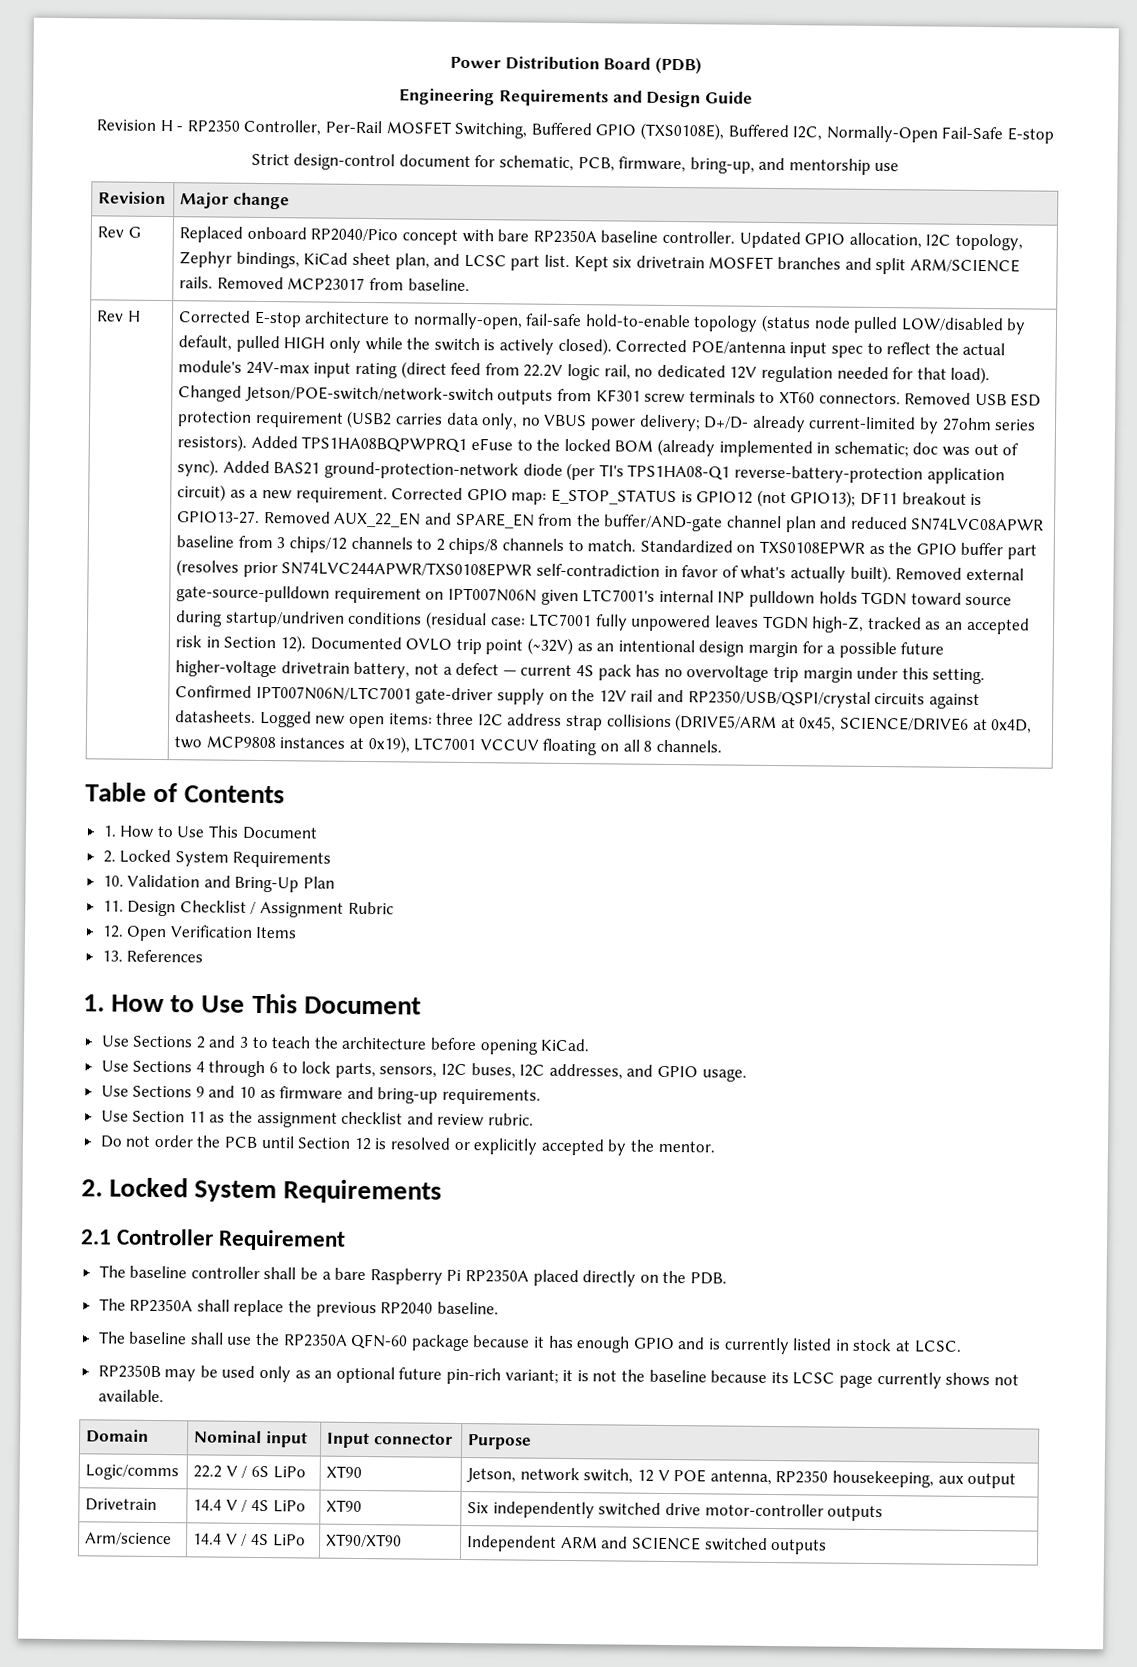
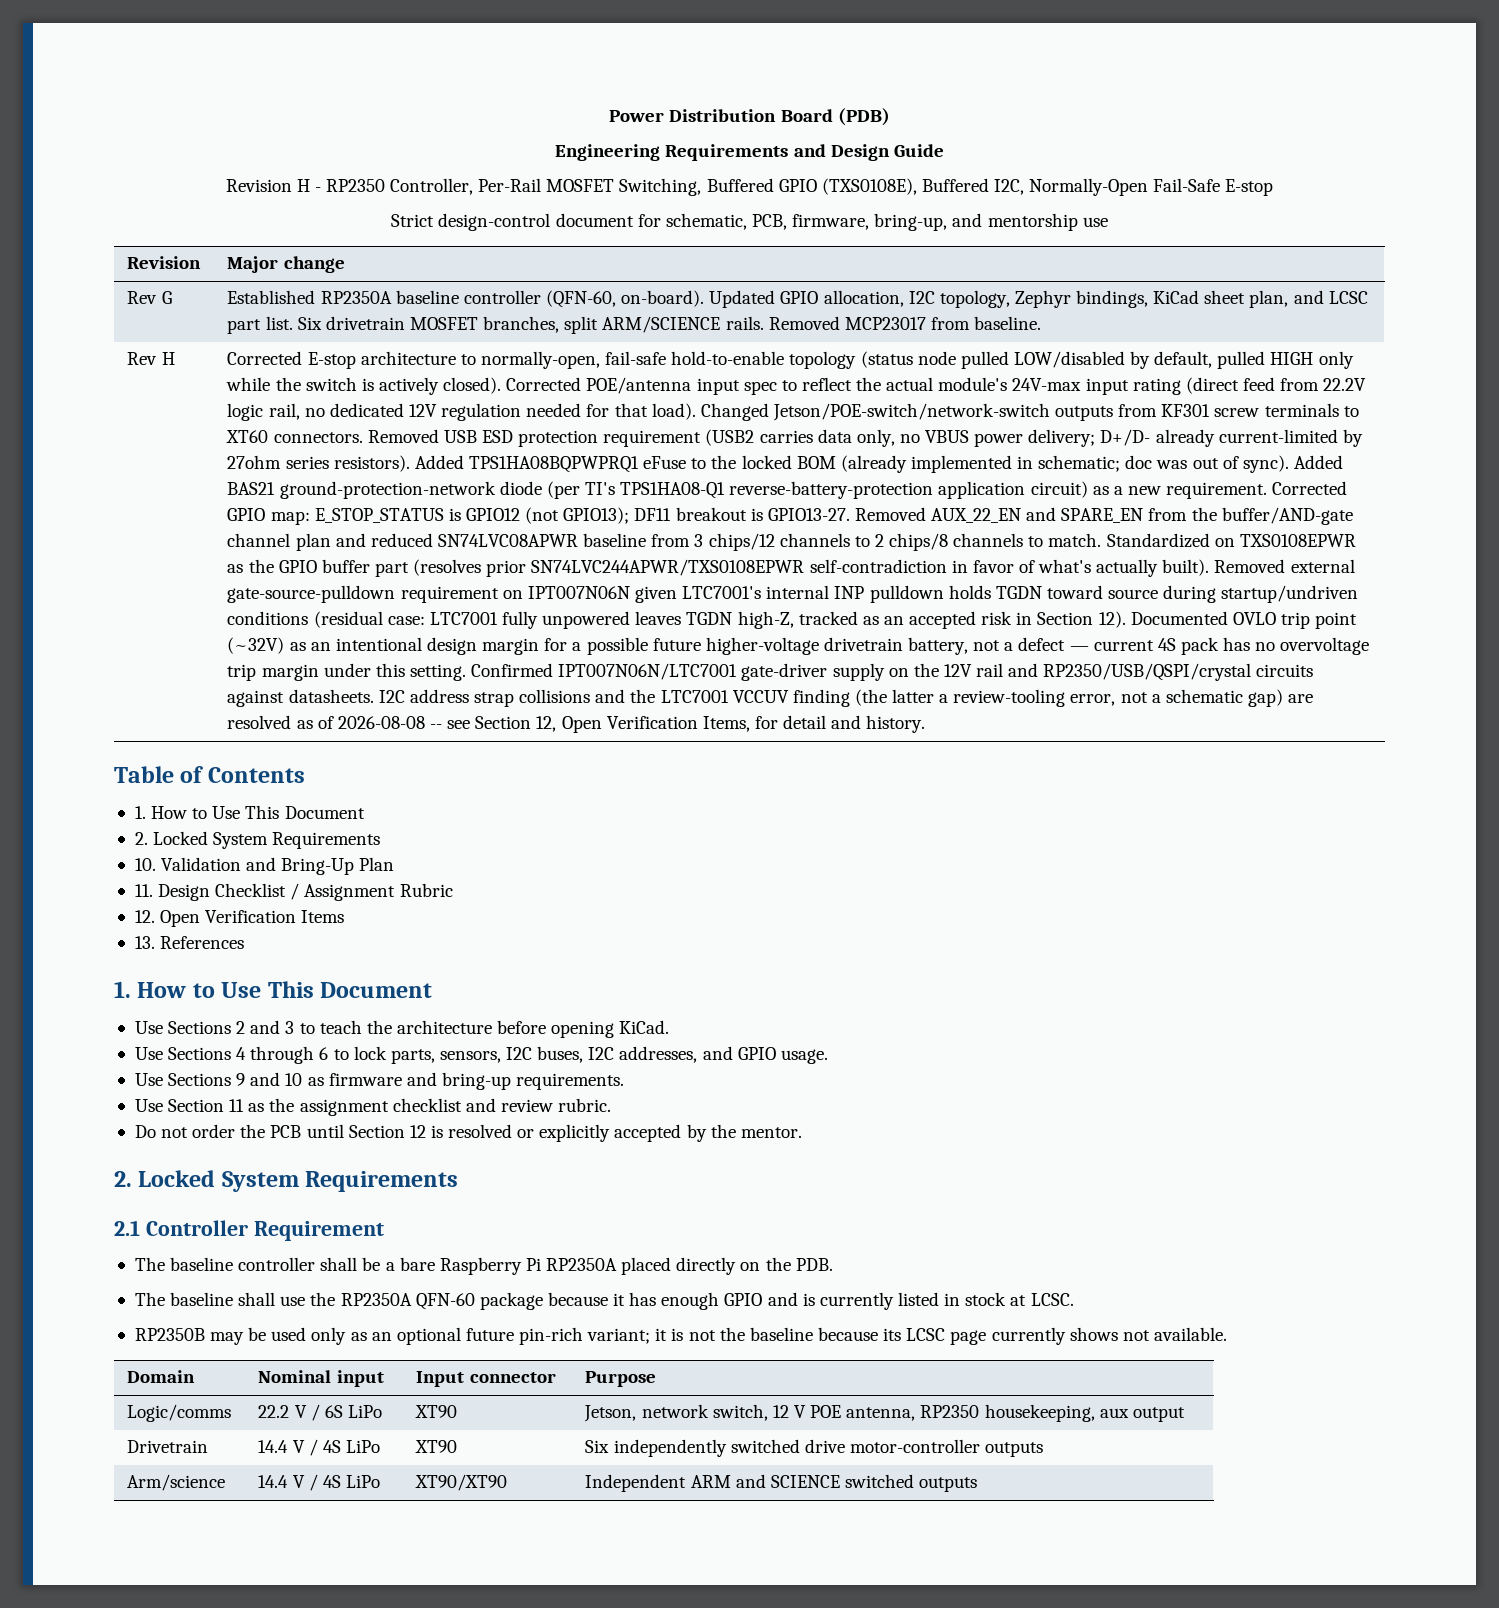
- Rev G | Replaced onboard RP2040/Pico concept with bare RP2350A baseline controller. Updated GPIO allocation, I2C topology, Zephyr bindings, KiCad sheet plan, and LCSC part list. Kept six drivetrain MOSFET branches and split ARM/SCIENCE rails. Removed MCP23017 from baseline.
+ Rev G | Established RP2350A baseline controller (QFN-60, on-board). Updated GPIO allocation, I2C topology, Zephyr bindings, KiCad sheet plan, and LCSC part list. Six drivetrain MOSFET branches, split ARM/SCIENCE rails. Removed MCP23017 from baseline.
- Logged new open items: three I2C address strap collisions (DRIVE5/ARM at 0x45, SCIENCE/DRIVE6 at 0x4D, two MCP9808 instances at 0x19), LTC7001 VCCUV floating on all 8 channels.
+ I2C address strap collisions and the LTC7001 VCCUV finding (the latter a review-tooling error, not a schematic gap) are resolved as of 2026-08-08 -- see Section 12, Open Verification Items, for detail and history.
- The RP2350A shall replace the previous RP2040 baseline.

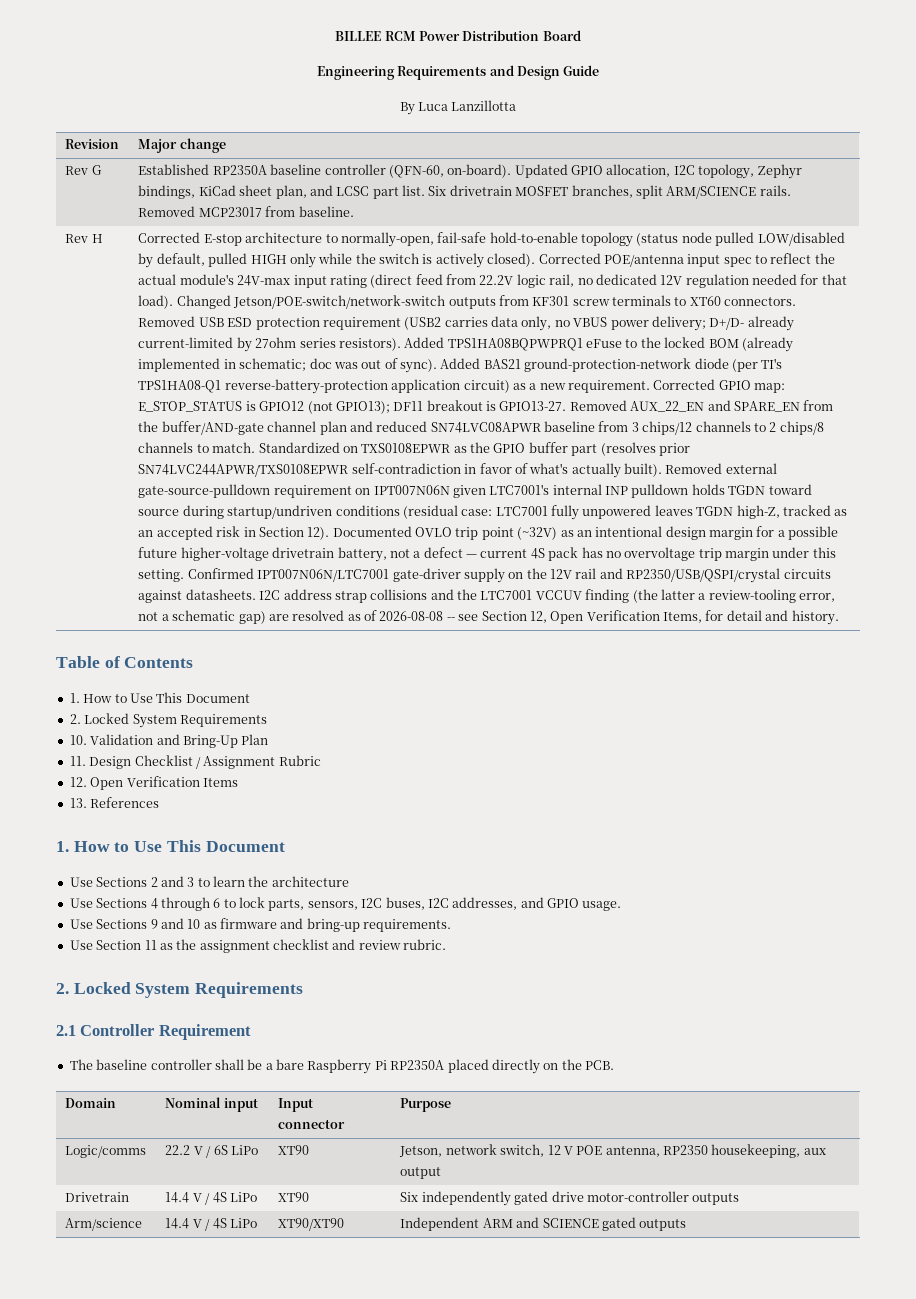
- Power Distribution Board (PDB)
+ BILLEE RCM Power Distribution Board
- Revision H - RP2350 Controller, Per-Rail MOSFET Switching, Buffered GPIO (TXS0108E), Buffered I2C, Normally-Open Fail-Safe E-stop
- Strict design-control document for schematic, PCB, firmware, bring-up, and mentorship use
+ By Luca Lanzillotta
- Use Sections 2 and 3 to teach the architecture before opening KiCad.
+ Use Sections 2 and 3 to learn the architecture
- Do not order the PCB until Section 12 is resolved or explicitly accepted by the mentor.
- The baseline controller shall be a bare Raspberry Pi RP2350A placed directly on the PDB.
- The baseline shall use the RP2350A QFN-60 package because it has enough GPIO and is currently listed in stock at LCSC.
- RP2350B may be used only as an optional future pin-rich variant; it is not the baseline because its LCSC page currently shows not available.
+ The baseline controller shall be a bare Raspberry Pi RP2350A placed directly on the PCB.
- Drivetrain | 14.4 V / 4S LiPo | XT90 | Six independently switched drive motor-controller outputs
+ Drivetrain | 14.4 V / 4S LiPo | XT90 | Six independently gated drive motor-controller outputs
- Arm/science | 14.4 V / 4S LiPo | XT90/XT90 | Independent ARM and SCIENCE switched outputs
+ Arm/science | 14.4 V / 4S LiPo | XT90/XT90 | Independent ARM and SCIENCE gated outputs

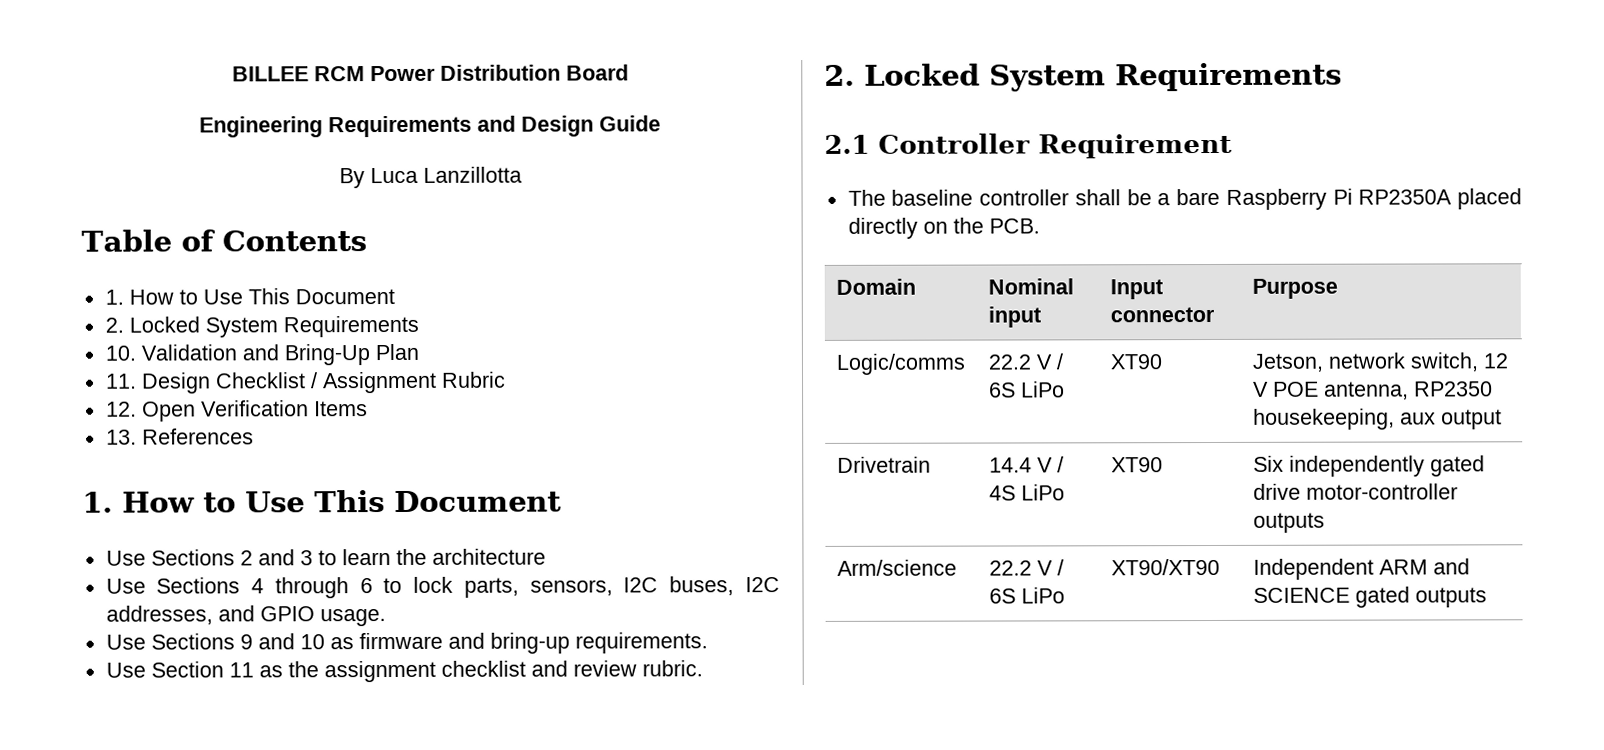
- Revision | Major change
- Rev G | Established RP2350A baseline controller (QFN-60, on-board). Updated GPIO allocation, I2C topology, Zephyr bindings, KiCad sheet plan, and LCSC part list. Six drivetrain MOSFET branches, split ARM/SCIENCE rails. Removed MCP23017 from baseline.
- Rev H | Corrected E-stop architecture to normally-open, fail-safe hold-to-enable topology (status node pulled LOW/disabled by default, pulled HIGH only while the switch is actively closed). Corrected POE/antenna input spec to reflect the actual module's 24V-max input rating (direct feed from 22.2V logic rail, no dedicated 12V regulation needed for that load). Changed Jetson/POE-switch/network-switch outputs from KF301 screw terminals to XT60 connectors. Removed USB ESD protection requirement (USB2 carries data only, no VBUS power delivery; D+/D- already current-limited by 27ohm series resistors). Added TPS1HA08BQPWPRQ1 eFuse to the locked BOM (already implemented in schematic; doc was out of sync). Added BAS21 ground-protection-network diode (per TI's TPS1HA08-Q1 reverse-battery-protection application circuit) as a new requirement. Corrected GPIO map: E_STOP_STATUS is GPIO12 (not GPIO13); DF11 breakout is GPIO13-27. Removed AUX_22_EN and SPARE_EN from the buffer/AND-gate channel plan and reduced SN74LVC08APWR baseline from 3 chips/12 channels to 2 chips/8 channels to match. Standardized on TXS0108EPWR as the GPIO buffer part (resolves prior SN74LVC244APWR/TXS0108EPWR self-contradiction in favor of what's actually built). Removed external gate-source-pulldown requirement on IPT007N06N given LTC7001's internal INP pulldown holds TGDN toward source during startup/undriven conditions (residual case: LTC7001 fully unpowered leaves TGDN high-Z, tracked as an accepted risk in Section 12). Documented OVLO trip point (~32V) as an intentional design margin for a possible future higher-voltage drivetrain battery, not a defect — current 4S pack has no overvoltage trip margin under this setting. Confirmed IPT007N06N/LTC7001 gate-driver supply on the 12V rail and RP2350/USB/QSPI/crystal circuits against datasheets. I2C address strap collisions and the LTC7001 VCCUV finding (the latter a review-tooling error, not a schematic gap) are resolved as of 2026-08-08 -- see Section 12, Open Verification Items, for detail and history.
- Arm/science | 14.4 V / 4S LiPo | XT90/XT90 | Independent ARM and SCIENCE gated outputs
+ Arm/science | 22.2 V / 6S LiPo | XT90/XT90 | Independent ARM and SCIENCE gated outputs

